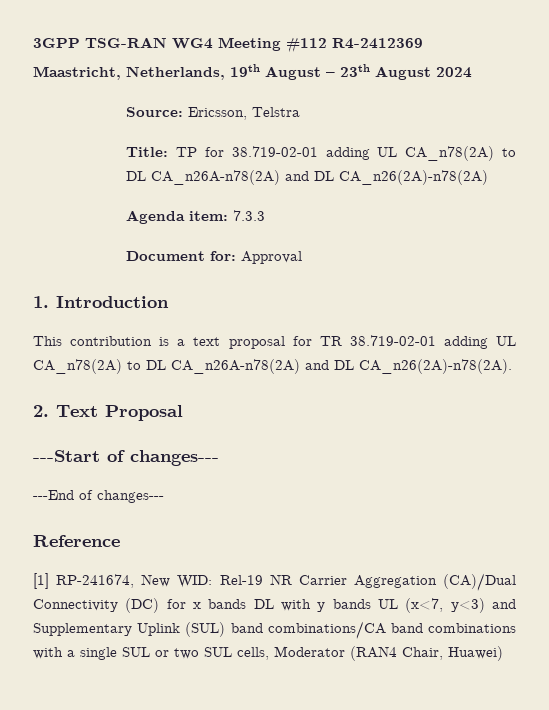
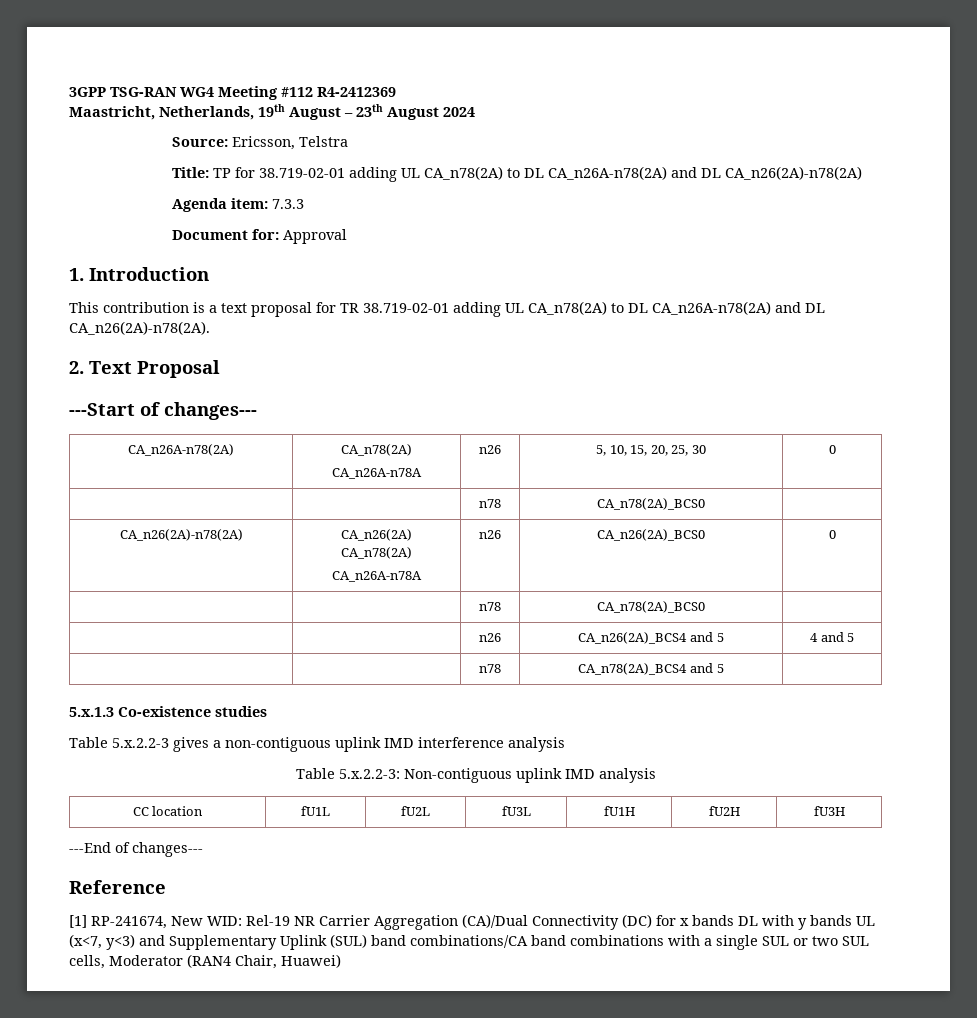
+ CA_n26A-n78(2A) | CA_n78(2A)
+ CA_n26A-n78A | n26 | 5, 10, 15, 20, 25, 30 | 0
+ | | n78 | CA_n78(2A)_BCS0 |
+ CA_n26(2A)-n78(2A) | CA_n26(2A)
+ CA_n78(2A)
+ CA_n26A-n78A | n26 | CA_n26(2A)_BCS0 | 0
+ | | n78 | CA_n78(2A)_BCS0 |
+ | | n26 | CA_n26(2A)_BCS4 and 5 | 4 and 5
+ | | n78 | CA_n78(2A)_BCS4 and 5 |
+ 5.x.1.3 Co-existence studies
+ Table 5.x.2.2-3 gives a non-contiguous uplink IMD interference analysis
+ Table 5.x.2.2-3: Non-contiguous uplink IMD analysis
+ CC location | fU1L | fU2L | fU3L | fU1H | fU2H | fU3H

